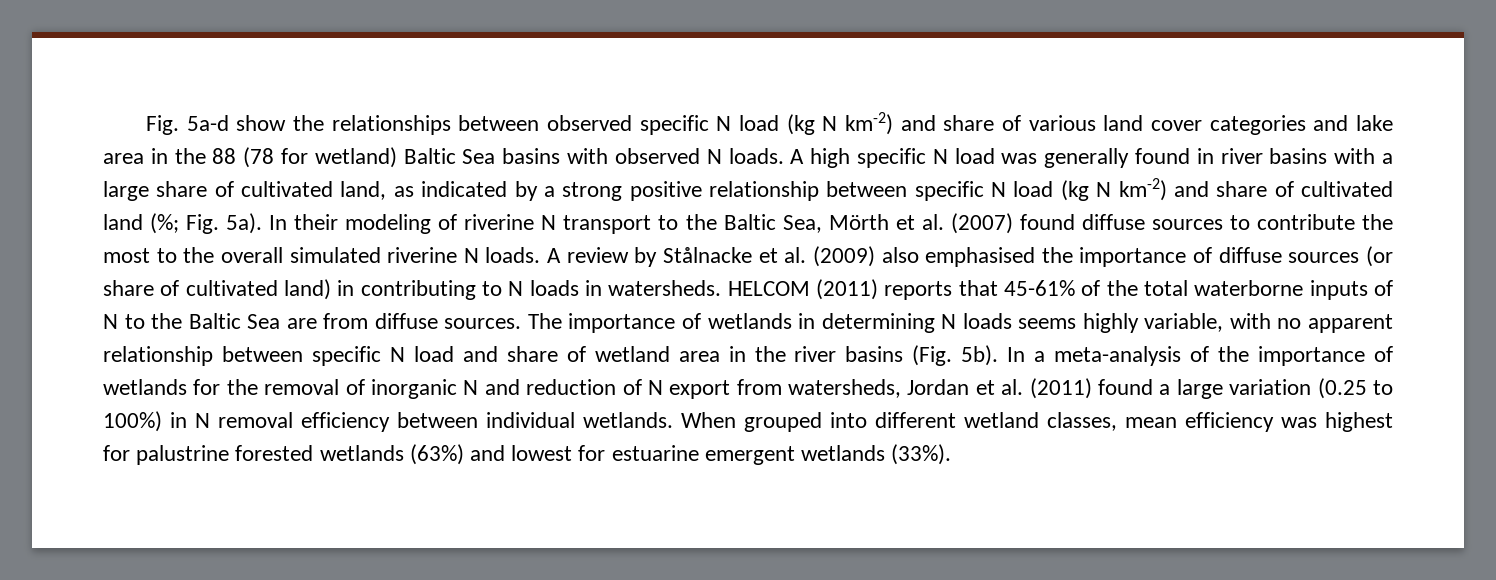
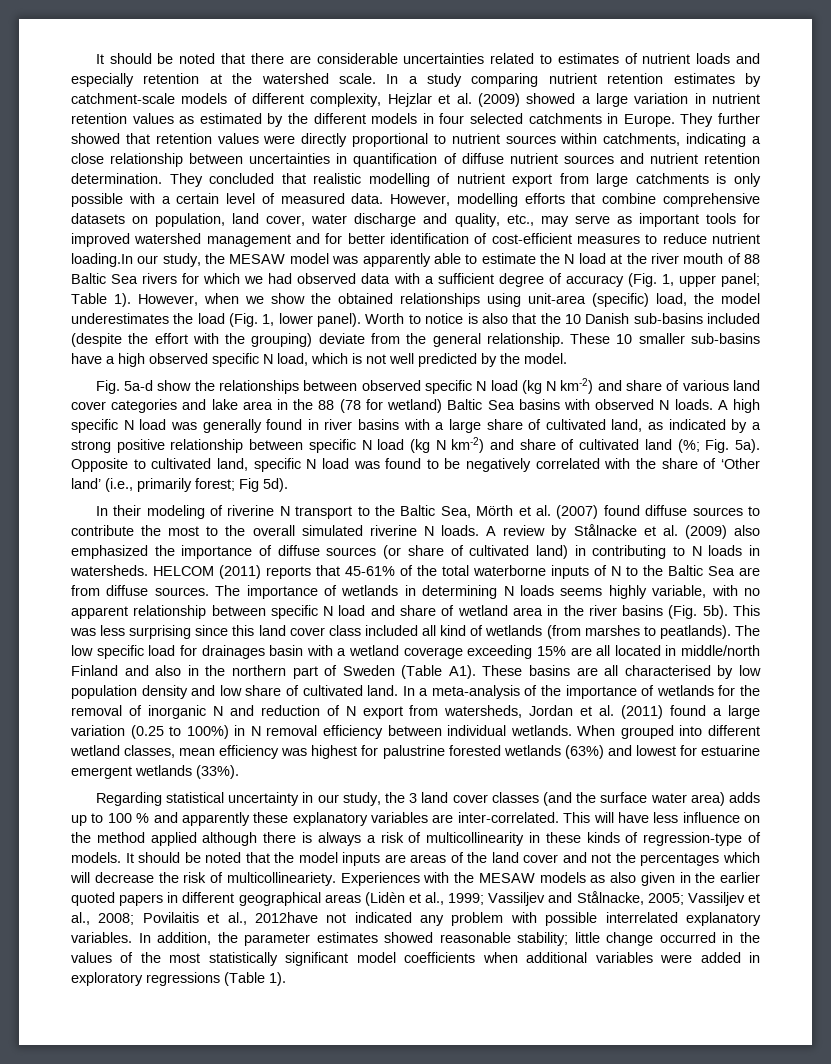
+ It should be noted that there are considerable uncertainties related to estimates of nutrient loads and especially retention at the watershed scale. In a study comparing nutrient retention estimates by catchment-scale models of different complexity, Hejzlar et al. (2009) showed a large variation in nutrient retention values as estimated by the different models in four selected catchments in Europe. They further showed that retention values were directly proportional to nutrient sources within catchments, indicating a close relationship between uncertainties in quantification of diffuse nutrient sources and nutrient retention determination. They concluded that realistic modelling of nutrient export from large catchments is only possible with a certain level of measured data. However, modelling efforts that combine comprehensive datasets on population, land cover, water discharge and quality, etc., may serve as important tools for improved watershed management and for better identification of cost-efficient measures to reduce nutrient loading.In our study, the MESAW model was apparently able to estimate the N load at the river mouth of 88 Baltic Sea rivers for which we had observed data with a sufficient degree of accuracy (Fig. 1, upper panel; Table 1). However, when we show the obtained relationships using unit-area (specific) load, the model underestimates the load (Fig. 1, lower panel). Worth to notice is also that the 10 Danish sub-basins included (despite the effort with the grouping) deviate from the general relationship. These 10 smaller sub-basins have a high observed specific N load, which is not well predicted by the model.
- Fig. 5a). In their modeling of riverine N transport to the Baltic Sea, Mörth et al. (2007) found diffuse sources to contribute the most to the overall simulated riverine N loads.
+ Fig. 5a). Opposite to cultivated land, specific N load was found to be negatively correlated with the share of ‘Other land’ (i.e., primarily forest; Fig 5d).
+ In their modeling of riverine N transport to the Baltic Sea, Mörth et al. (2007) found diffuse sources to contribute the most to the overall simulated riverine N loads.
- A review by Stålnacke et al. (2009) also emphasised the importance of diffuse sources (or share of cultivated land) in contributing to N loads in watersheds.
+ A review by Stålnacke et al. (2009) also emphasized the importance of diffuse sources (or share of cultivated land) in contributing to N loads in watersheds.
+ This was less surprising since this land cover class included all kind of wetlands (from marshes to peatlands). The low specific load for drainages basin with a wetland coverage exceeding 15% are all located in middle/north Finland and also in the northern part of Sweden (Table A1). These basins are all characterised by low population density and low share of cultivated land.
+ Regarding statistical uncertainty in our study, the 3 land cover classes (and the surface water area) adds up to 100 % and apparently these explanatory variables are inter-correlated. This will have less influence on the method applied although there is always a risk of multicollinearity in these kinds of regression-type of models. It should be noted that the model inputs are areas of the land cover and not the percentages which will decrease the risk of multicollineariety. Experiences with the MESAW models as also given in the earlier quoted papers in different geographical areas (Lidèn et al., 1999; Vassiljev and Stålnacke, 2005; Vassiljev et al., 2008; Povilaitis et al., 2012have not indicated any problem with possible interrelated explanatory variables. In addition, the parameter estimates showed reasonable stability; little change occurred in the values of the most statistically significant model coefficients when additional variables were added in exploratory regressions (Table 1).

